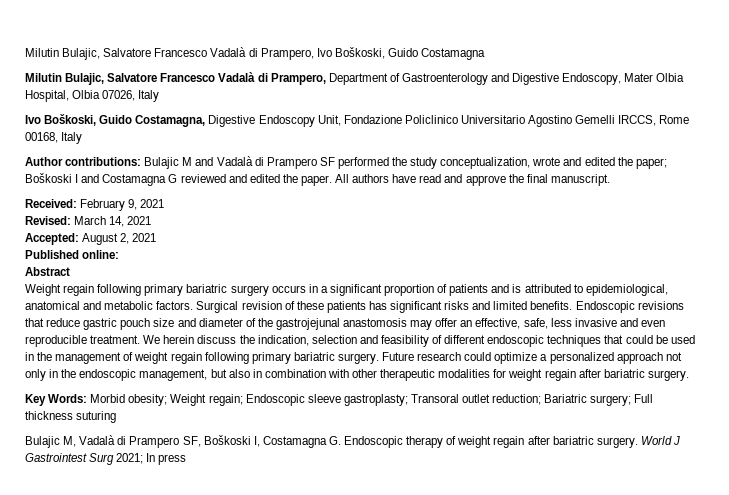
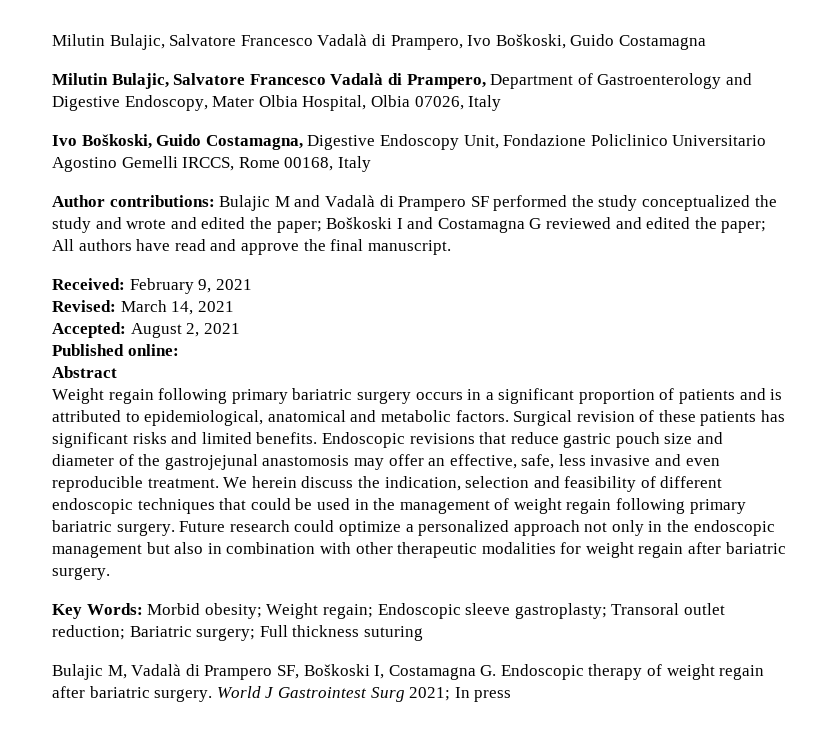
- Author contributions: Bulajic M and Vadalà di Prampero SF performed the study conceptualization, wrote and edited the paper; Boškoski I and Costamagna G reviewed and edited the paper. All authors have read and approve the final manuscript.
+ Author contributions: Bulajic M and Vadalà di Prampero SF performed the study conceptualized the study and wrote and edited the paper; Boškoski I and Costamagna G reviewed and edited the paper; All authors have read and approve the final manuscript.
- Future research could optimize a personalized approach not only in the endoscopic management, but also in combination with other therapeutic modalities for weight regain after bariatric surgery.
+ Future research could optimize a personalized approach not only in the endoscopic management but also in combination with other therapeutic modalities for weight regain after bariatric surgery.

